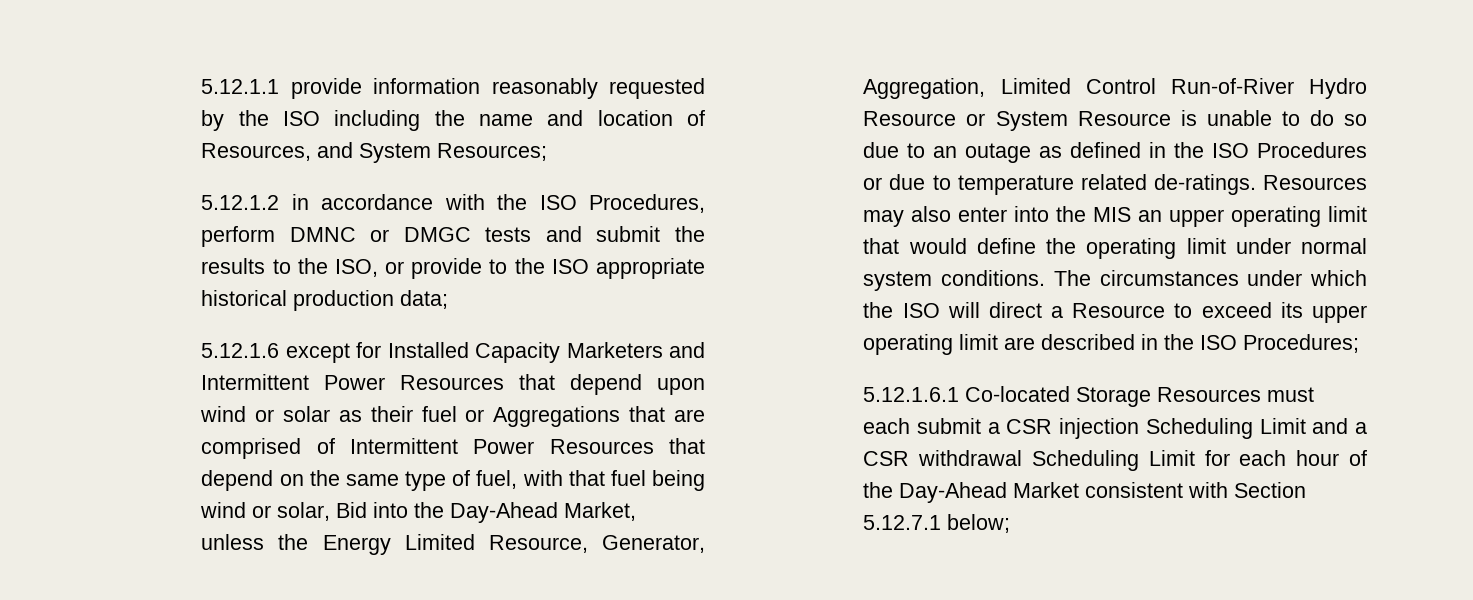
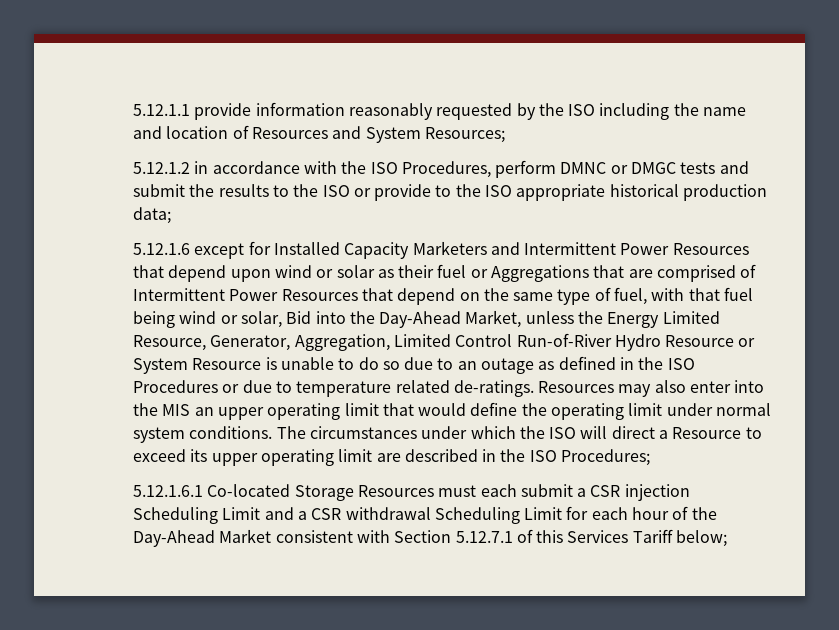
- 5.12.1.1 provide information reasonably requested by the ISO including the name and location of Resources, and System Resources;
+ 5.12.1.1 provide information reasonably requested by the ISO including the name and location of Resources and System Resources;
- 5.12.1.2 in accordance with the ISO Procedures, perform DMNC or DMGC tests and submit the results to the ISO, or provide to the ISO appropriate historical production data;
+ 5.12.1.2 in accordance with the ISO Procedures, perform DMNC or DMGC tests and submit the results to the ISO or provide to the ISO appropriate historical production data;
- 5.12.1.6.1 Co-located Storage Resources must each submit a CSR injection Scheduling Limit and a CSR withdrawal Scheduling Limit for each hour of the Day-Ahead Market consistent with Section 5.12.7.1 below;
+ 5.12.1.6.1 Co-located Storage Resources must each submit a CSR injection Scheduling Limit and a CSR withdrawal Scheduling Limit for each hour of the Day-Ahead Market consistent with Section 5.12.7.1 of this Services Tariff below;

